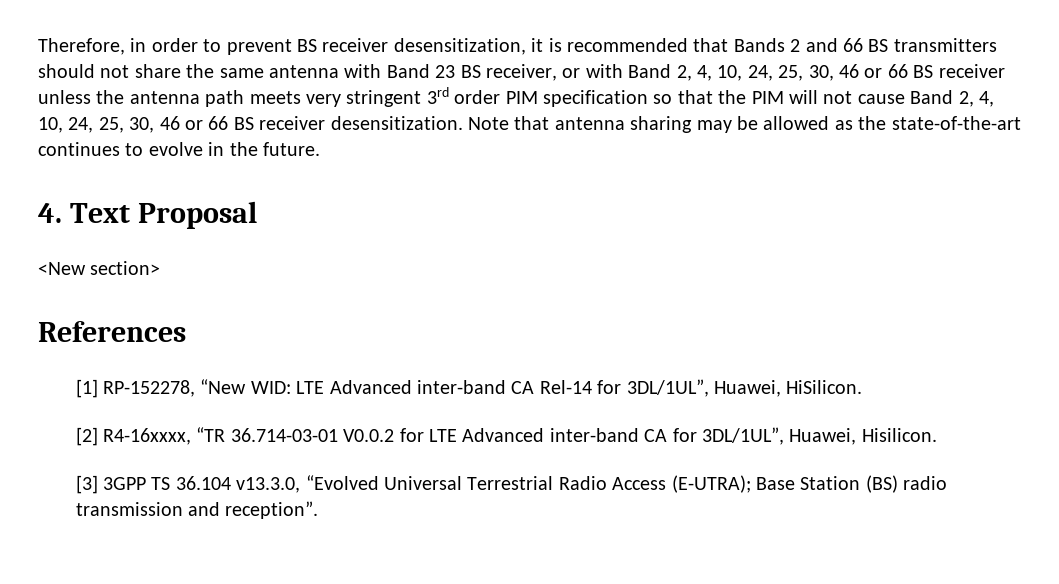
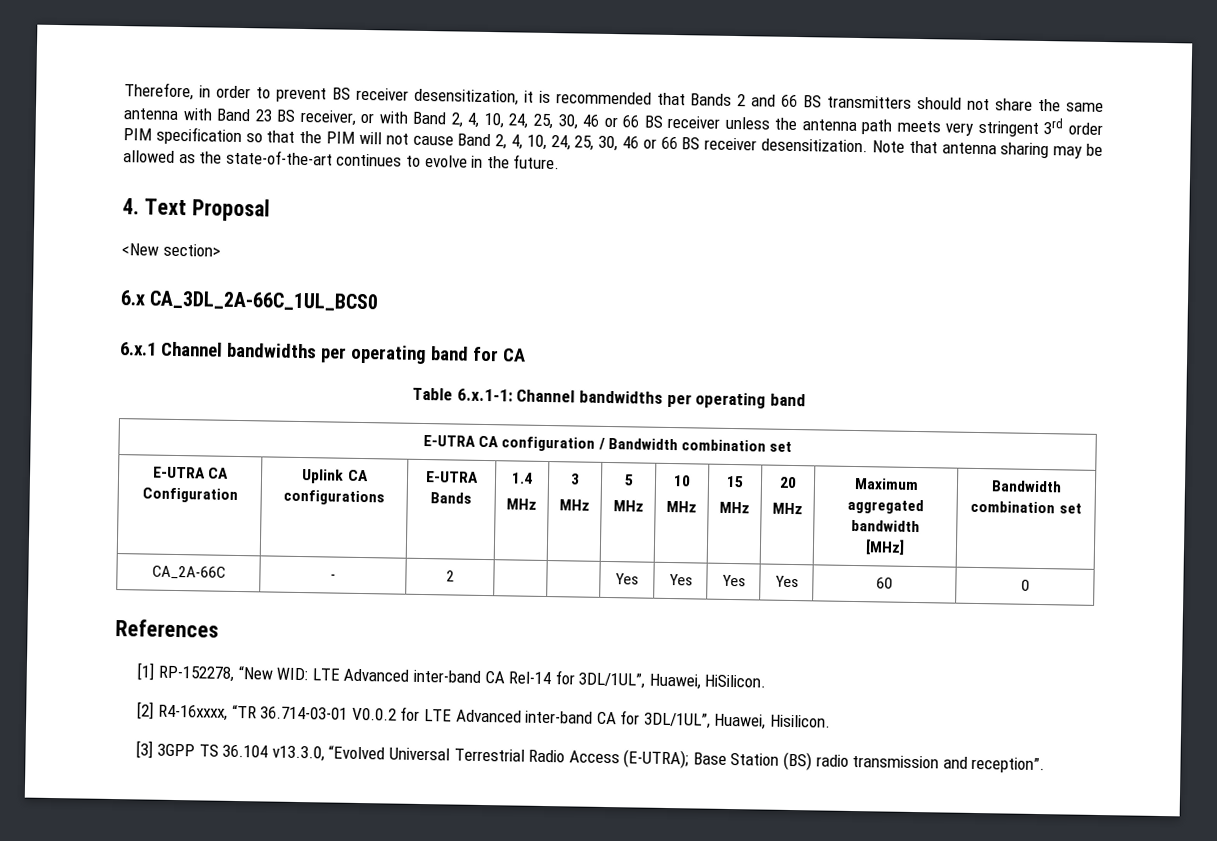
+ 6.x CA_3DL_2A-66C_1UL_BCS0
+ 6.x.1 Channel bandwidths per operating band for CA
+ Table 6.x.1-1: Channel bandwidths per operating band
+ E-UTRA CA configuration / Bandwidth combination set
+ E-UTRA CA Configuration | Uplink CA configurations | E-UTRA Bands | 1.4
+ MHz | 3
+ MHz | 5
+ MHz | 10
+ MHz | 15
+ MHz | 20
+ MHz | Maximum aggregated bandwidth
+ [MHz] | Bandwidth combination set
+ CA_2A-66C | - | 2 | | | Yes | Yes | Yes | Yes | 60 | 0

